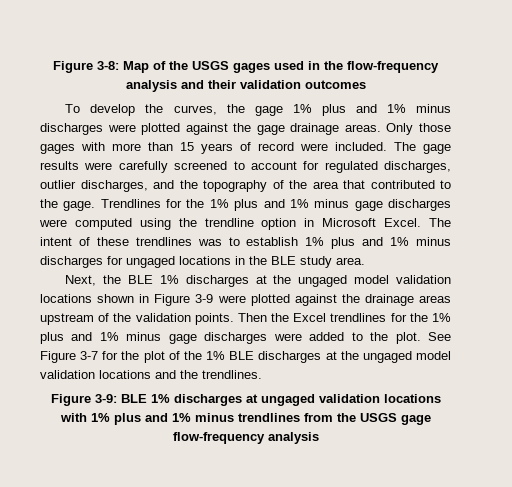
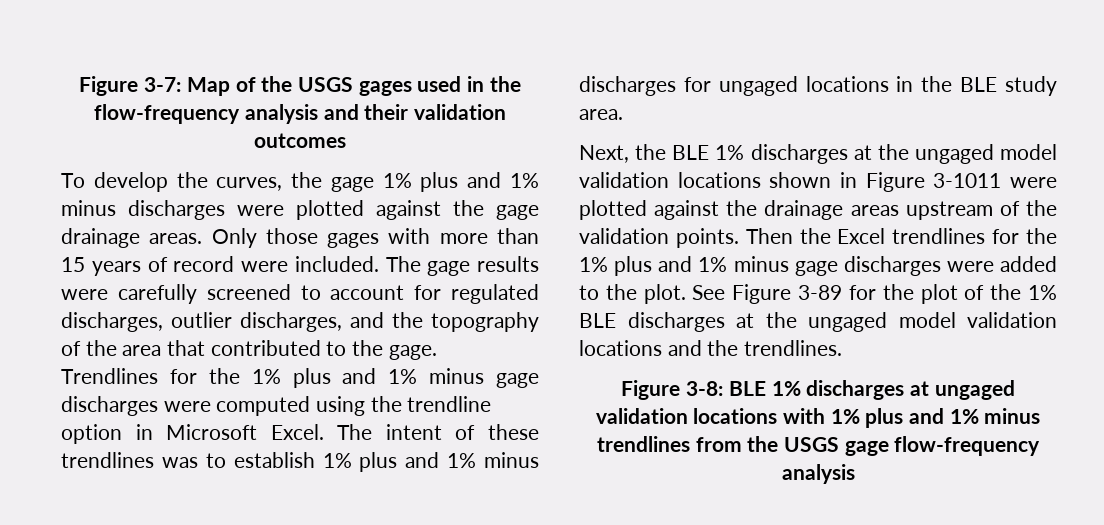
- Figure 3-8: Map of the USGS gages used in the flow-frequency analysis and their validation outcomes
+ Figure 3-7: Map of the USGS gages used in the flow-frequency analysis and their validation outcomes
- Next, the BLE 1% discharges at the ungaged model validation locations shown in Figure 3-9 were plotted against the drainage areas upstream of the validation points.
+ Next, the BLE 1% discharges at the ungaged model validation locations shown in Figure 3-1011 were plotted against the drainage areas upstream of the validation points.
- See Figure 3-7 for the plot of the 1% BLE discharges at the ungaged model validation locations and the trendlines.
+ See Figure 3-89 for the plot of the 1% BLE discharges at the ungaged model validation locations and the trendlines.
- Figure 3-9: BLE 1% discharges at ungaged validation locations with 1% plus and 1% minus trendlines from the USGS gage flow-frequency analysis
+ Figure 3-8: BLE 1% discharges at ungaged validation locations with 1% plus and 1% minus trendlines from the USGS gage flow-frequency analysis

